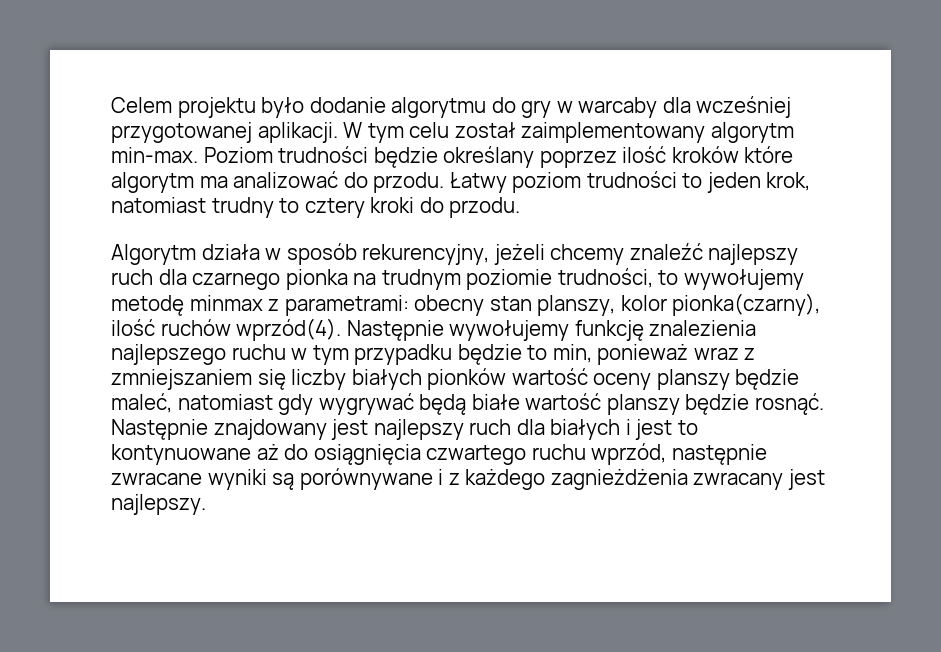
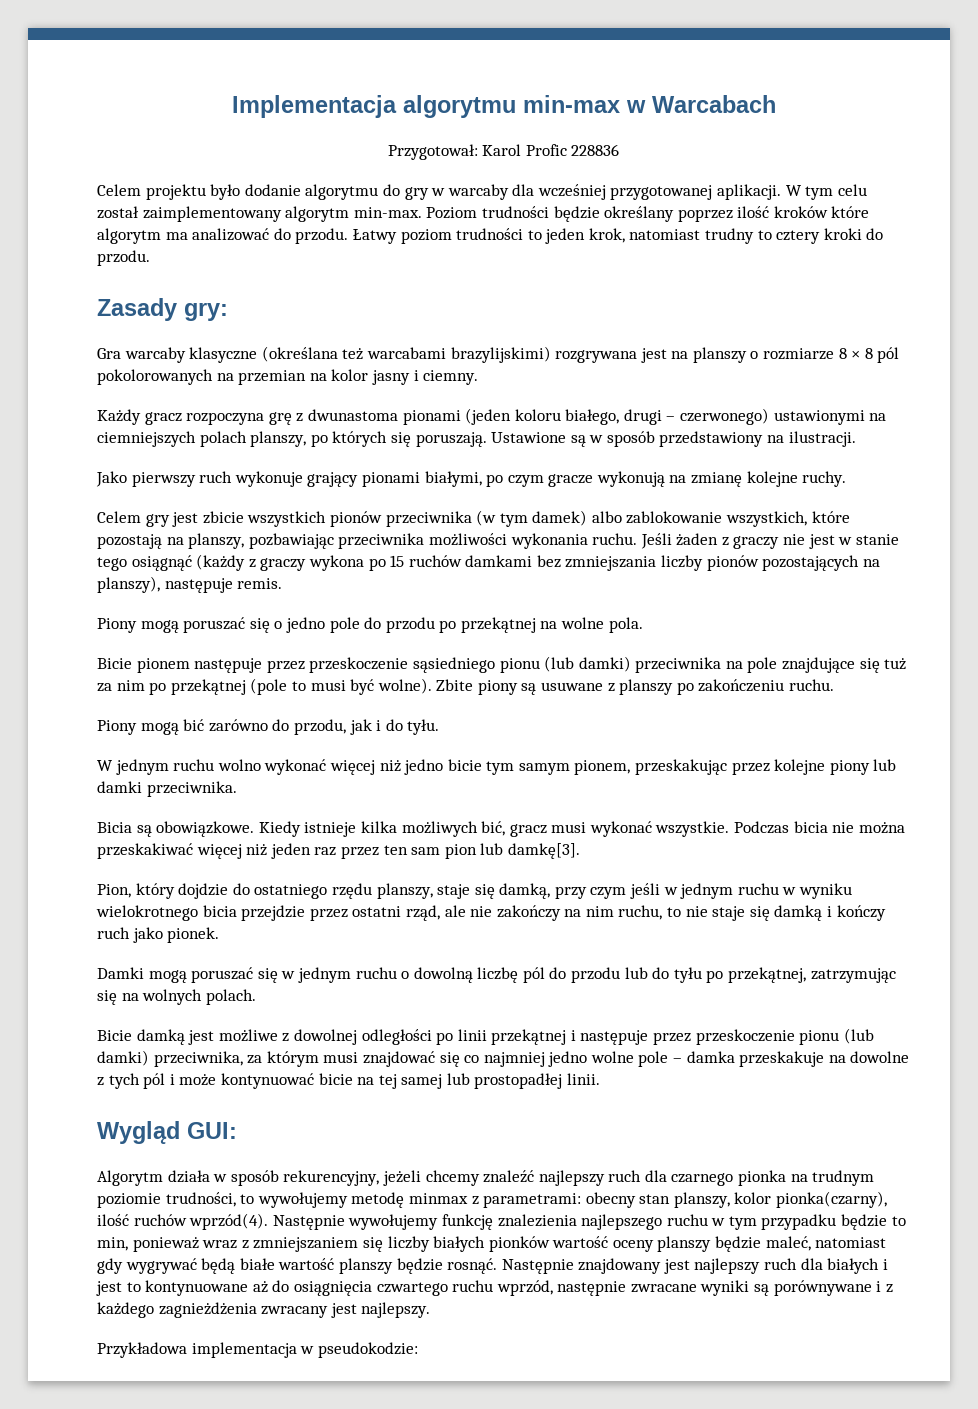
+ Implementacja algorytmu min-max w Warcabach
+ Przygotował: Karol Profic 228836
+ Zasady gry:
+ Gra warcaby klasyczne (określana też warcabami brazylijskimi) rozgrywana jest na planszy o rozmiarze 8 × 8 pól pokolorowanych na przemian na kolor jasny i ciemny.
+ Każdy gracz rozpoczyna grę z dwunastoma pionami (jeden koloru białego, drugi – czerwonego) ustawionymi na ciemniejszych polach planszy, po których się poruszają. Ustawione są w sposób przedstawiony na ilustracji.
+ Jako pierwszy ruch wykonuje grający pionami białymi, po czym gracze wykonują na zmianę kolejne ruchy.
+ Celem gry jest zbicie wszystkich pionów przeciwnika (w tym damek) albo zablokowanie wszystkich, które pozostają na planszy, pozbawiając przeciwnika możliwości wykonania ruchu. Jeśli żaden z graczy nie jest w stanie tego osiągnąć (każdy z graczy wykona po 15 ruchów damkami bez zmniejszania liczby pionów pozostających na planszy), następuje remis.
+ Piony mogą poruszać się o jedno pole do przodu po przekątnej na wolne pola.
+ Bicie pionem następuje przez przeskoczenie sąsiedniego pionu (lub damki) przeciwnika na pole znajdujące się tuż za nim po przekątnej (pole to musi być wolne). Zbite piony są usuwane z planszy po zakończeniu ruchu.
+ Piony mogą bić zarówno do przodu, jak i do tyłu.
+ W jednym ruchu wolno wykonać więcej niż jedno bicie tym samym pionem, przeskakując przez kolejne piony lub damki przeciwnika.
+ Bicia są obowiązkowe. Kiedy istnieje kilka możliwych bić, gracz musi wykonać wszystkie. Podczas bicia nie można przeskakiwać więcej niż jeden raz przez ten sam pion lub damkę[3].
+ Pion, który dojdzie do ostatniego rzędu planszy, staje się damką, przy czym jeśli w jednym ruchu w wyniku wielokrotnego bicia przejdzie przez ostatni rząd, ale nie zakończy na nim ruchu, to nie staje się damką i kończy ruch jako pionek.
+ Damki mogą poruszać się w jednym ruchu o dowolną liczbę pól do przodu lub do tyłu po przekątnej, zatrzymując się na wolnych polach.
+ Bicie damką jest możliwe z dowolnej odległości po linii przekątnej i następuje przez przeskoczenie pionu (lub damki) przeciwnika, za którym musi znajdować się co najmniej jedno wolne pole – damka przeskakuje na dowolne z tych pól i może kontynuować bicie na tej samej lub prostopadłej linii.
+ Wygląd GUI:
+ Przykładowa implementacja w pseudokodzie:

